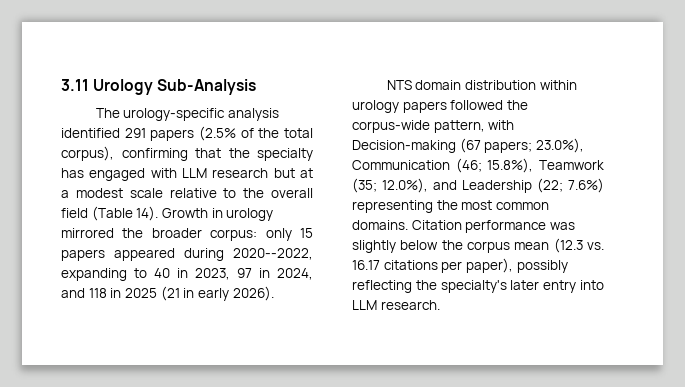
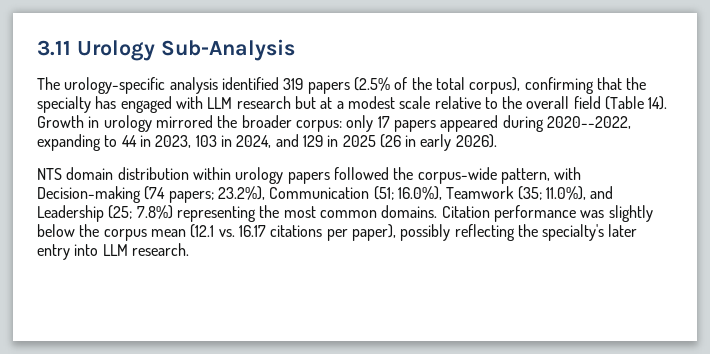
- The urology-specific analysis identified 291 papers (2.5% of the total corpus), confirming that the specialty has engaged with LLM research but at a modest scale relative to the overall field (Table 14).
+ The urology-specific analysis identified 319 papers (2.5% of the total corpus), confirming that the specialty has engaged with LLM research but at a modest scale relative to the overall field (Table 14).
- Growth in urology mirrored the broader corpus: only 15 papers appeared during 2020--2022, expanding to 40 in 2023, 97 in 2024, and 118 in 2025 (21 in early 2026).
+ Growth in urology mirrored the broader corpus: only 17 papers appeared during 2020--2022, expanding to 44 in 2023, 103 in 2024, and 129 in 2025 (26 in early 2026).
- NTS domain distribution within urology papers followed the corpus-wide pattern, with Decision-making (67 papers; 23.0%), Communication (46; 15.8%), Teamwork (35; 12.0%), and Leadership (22; 7.6%) representing the most common domains.
+ NTS domain distribution within urology papers followed the corpus-wide pattern, with Decision-making (74 papers; 23.2%), Communication (51; 16.0%), Teamwork (35; 11.0%), and Leadership (25; 7.8%) representing the most common domains.
- Citation performance was slightly below the corpus mean (12.3 vs. 16.17 citations per paper), possibly reflecting the specialty's later entry into LLM research.
+ Citation performance was slightly below the corpus mean (12.1 vs. 16.17 citations per paper), possibly reflecting the specialty's later entry into LLM research.

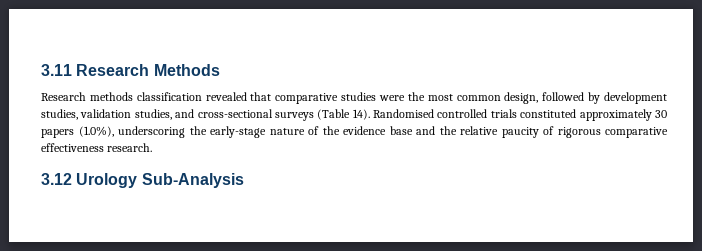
- 3.11 Urology Sub-Analysis
- The urology-specific analysis identified 319 papers (2.5% of the total corpus), confirming that the specialty has engaged with LLM research but at a modest scale relative to the overall field (Table 14). Growth in urology mirrored the broader corpus: only 17 papers appeared during 2020--2022, expanding to 44 in 2023, 103 in 2024, and 129 in 2025 (26 in early 2026).
- NTS domain distribution within urology papers followed the corpus-wide pattern, with Decision-making (74 papers; 23.2%), Communication (51; 16.0%), Teamwork (35; 11.0%), and Leadership (25; 7.8%) representing the most common domains. Citation performance was slightly below the corpus mean (12.1 vs. 16.17 citations per paper), possibly reflecting the specialty's later entry into LLM research.
+ 3.11 Research Methods
+ Research methods classification revealed that comparative studies were the most common design, followed by development studies, validation studies, and cross-sectional surveys (Table 14). Randomised controlled trials constituted approximately 30 papers (1.0%), underscoring the early-stage nature of the evidence base and the relative paucity of rigorous comparative effectiveness research.
+ 3.12 Urology Sub-Analysis

